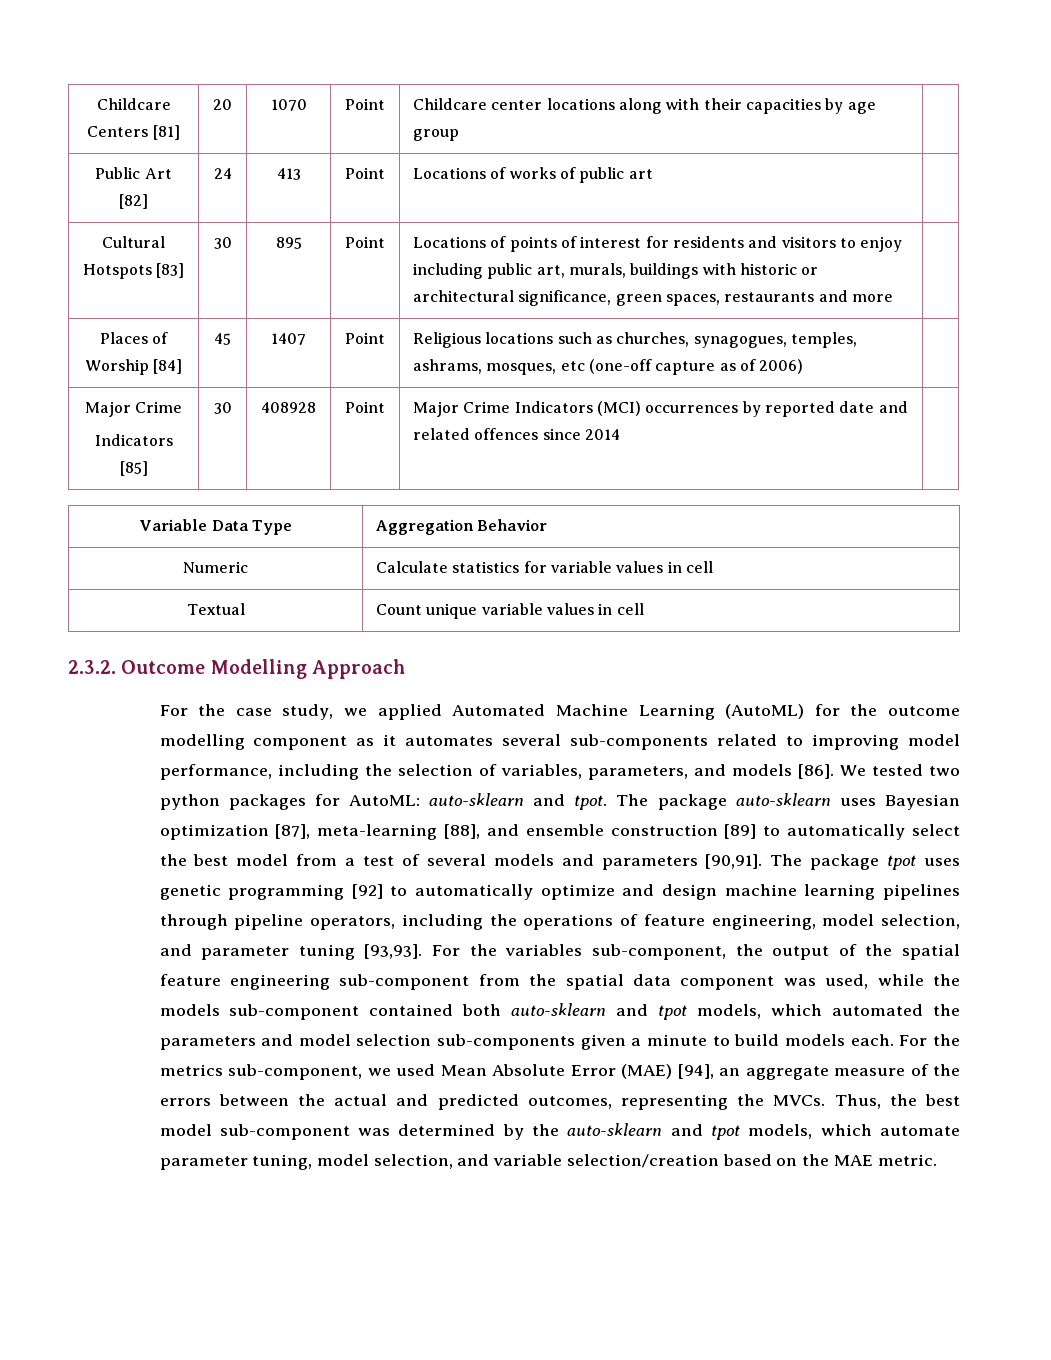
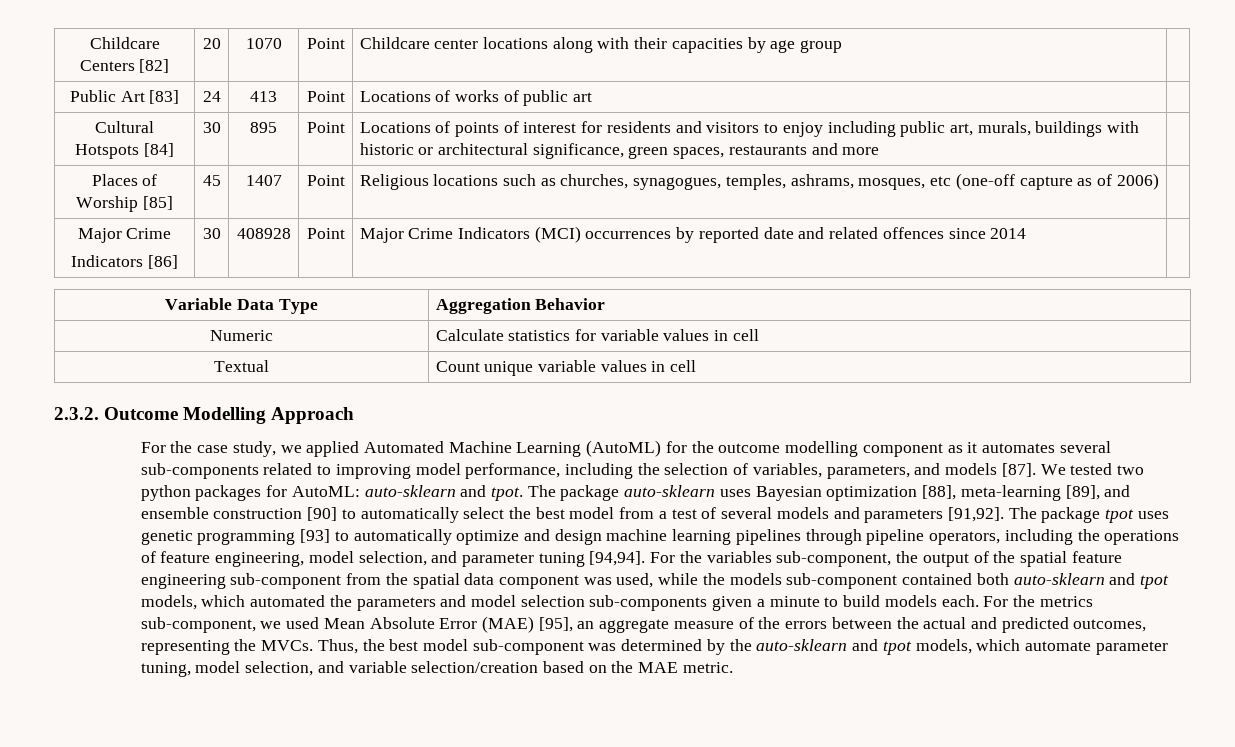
- Childcare Centers [81] | 20 | 1070 | Point | Childcare center locations along with their capacities by age group |
+ Childcare Centers [82] | 20 | 1070 | Point | Childcare center locations along with their capacities by age group |
- Public Art [82] | 24 | 413 | Point | Locations of works of public art |
+ Public Art [83] | 24 | 413 | Point | Locations of works of public art |
- Cultural Hotspots [83] | 30 | 895 | Point | Locations of points of interest for residents and visitors to enjoy including public art, murals, buildings with historic or architectural significance, green spaces, restaurants and more |
+ Cultural Hotspots [84] | 30 | 895 | Point | Locations of points of interest for residents and visitors to enjoy including public art, murals, buildings with historic or architectural significance, green spaces, restaurants and more |
- Places of Worship [84] | 45 | 1407 | Point | Religious locations such as churches, synagogues, temples, ashrams, mosques, etc (one-off capture as of 2006) |
+ Places of Worship [85] | 45 | 1407 | Point | Religious locations such as churches, synagogues, temples, ashrams, mosques, etc (one-off capture as of 2006) |
  Major Crime
- Indicators [85] | 30 | 408928 | Point | Major Crime Indicators (MCI) occurrences by reported date and related offences since 2014 |
+ Indicators [86] | 30 | 408928 | Point | Major Crime Indicators (MCI) occurrences by reported date and related offences since 2014 |
- For the case study, we applied Automated Machine Learning (AutoML) for the outcome modelling component as it automates several sub-components related to improving model performance, including the selection of variables, parameters, and models [86].
+ For the case study, we applied Automated Machine Learning (AutoML) for the outcome modelling component as it automates several sub-components related to improving model performance, including the selection of variables, parameters, and models [87].
- The package auto-sklearn uses Bayesian optimization [87], meta-learning [88], and ensemble construction [89] to automatically select the best model from a test of several models and parameters [90,91].
+ The package auto-sklearn uses Bayesian optimization [88], meta-learning [89], and ensemble construction [90] to automatically select the best model from a test of several models and parameters [91,92].
- The package tpot uses genetic programming [92] to automatically optimize and design machine learning pipelines through pipeline operators, including the operations of feature engineering, model selection, and parameter tuning [93,93].
+ The package tpot uses genetic programming [93] to automatically optimize and design machine learning pipelines through pipeline operators, including the operations of feature engineering, model selection, and parameter tuning [94,94].
- For the metrics sub-component, we used Mean Absolute Error (MAE) [94], an aggregate measure of the errors between the actual and predicted outcomes, representing the MVCs.
+ For the metrics sub-component, we used Mean Absolute Error (MAE) [95], an aggregate measure of the errors between the actual and predicted outcomes, representing the MVCs.

